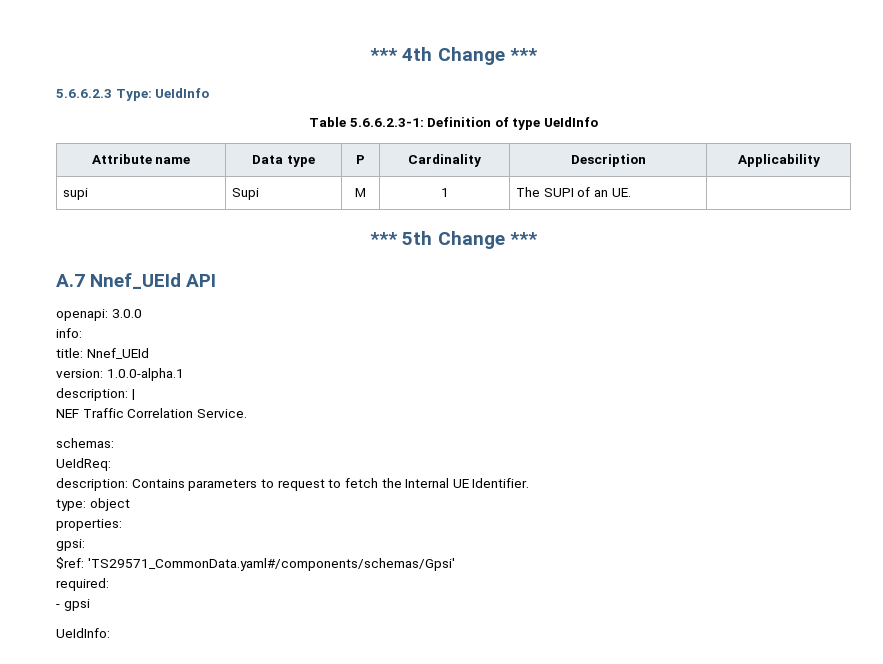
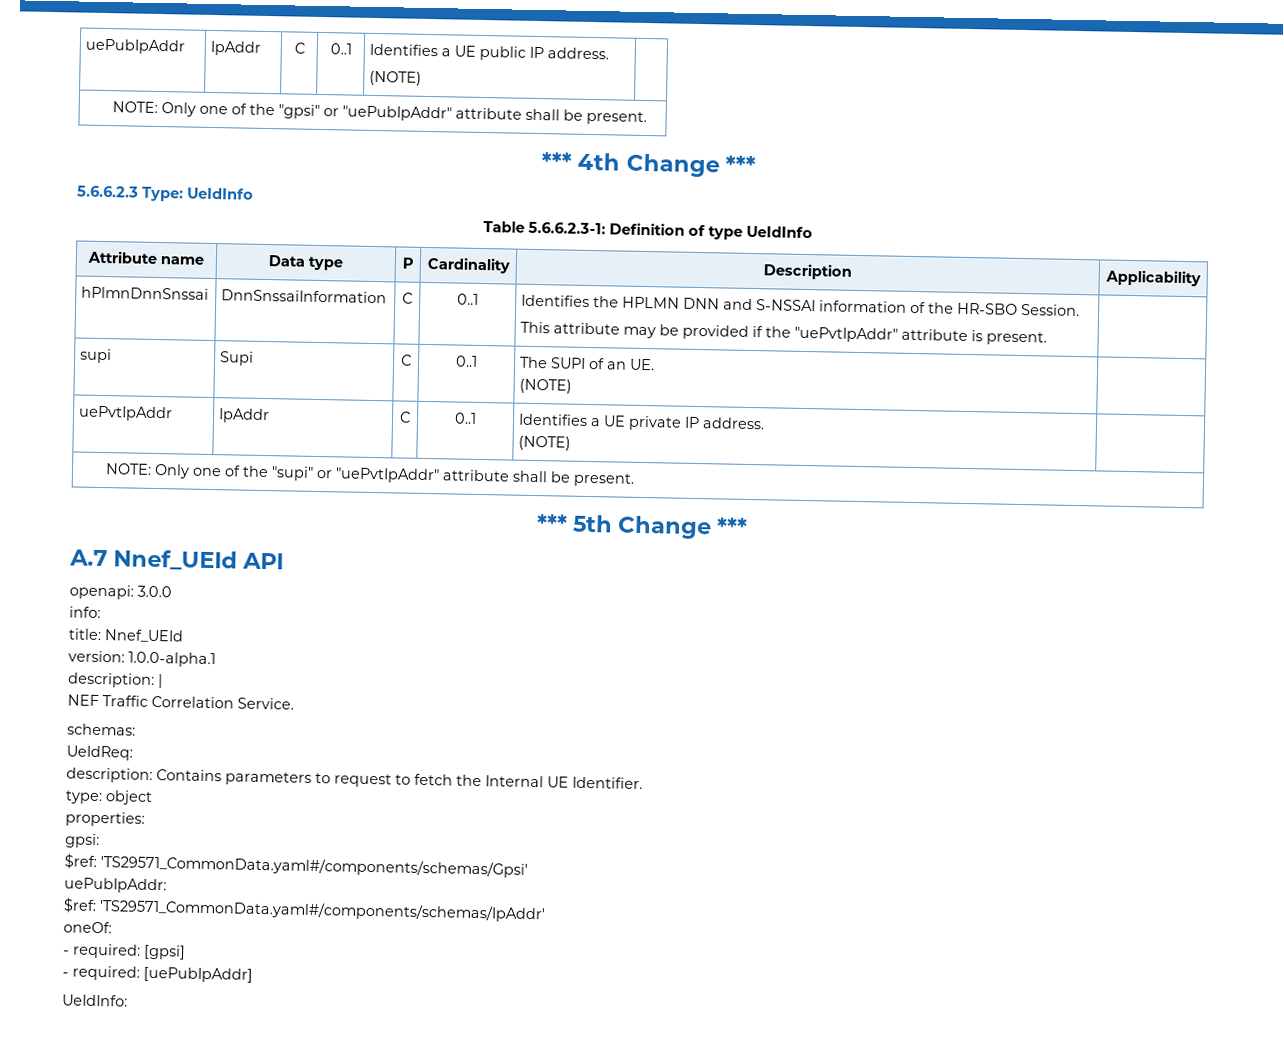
+ uePubIpAddr | IpAddr | C | 0..1 | Identifies a UE public IP address.
+ (NOTE) |
+ NOTE: Only one of the "gpsi" or "uePubIpAddr" attribute shall be present.
+ hPlmnDnnSnssai | DnnSnssaiInformation | C | 0..1 | Identifies the HPLMN DNN and S-NSSAI information of the HR-SBO Session.
+ This attribute may be provided if the "uePvtIpAddr" attribute is present. |
- supi | Supi | M | 1 | The SUPI of an UE. |
+ supi | Supi | C | 0..1 | The SUPI of an UE.
+ (NOTE) |
+ uePvtIpAddr | IpAddr | C | 0..1 | Identifies a UE private IP address.
+ (NOTE) |
+ NOTE: Only one of the "supi" or "uePvtIpAddr" attribute shall be present.
- required:
- - gpsi
+ uePubIpAddr:
+ $ref: 'TS29571_CommonData.yaml#/components/schemas/IpAddr'
+ oneOf:
+ - required: [gpsi]
+ - required: [uePubIpAddr]

